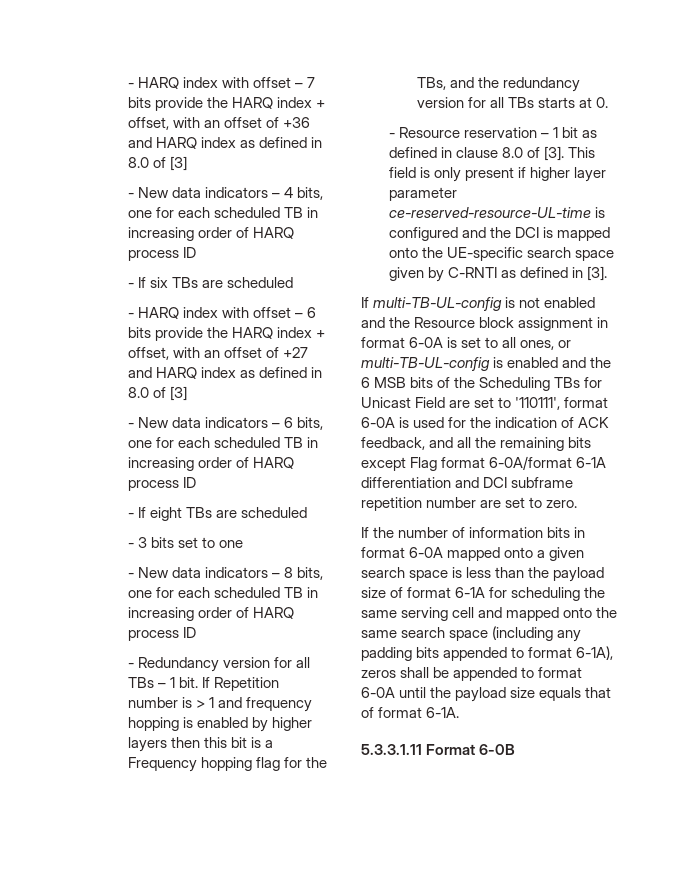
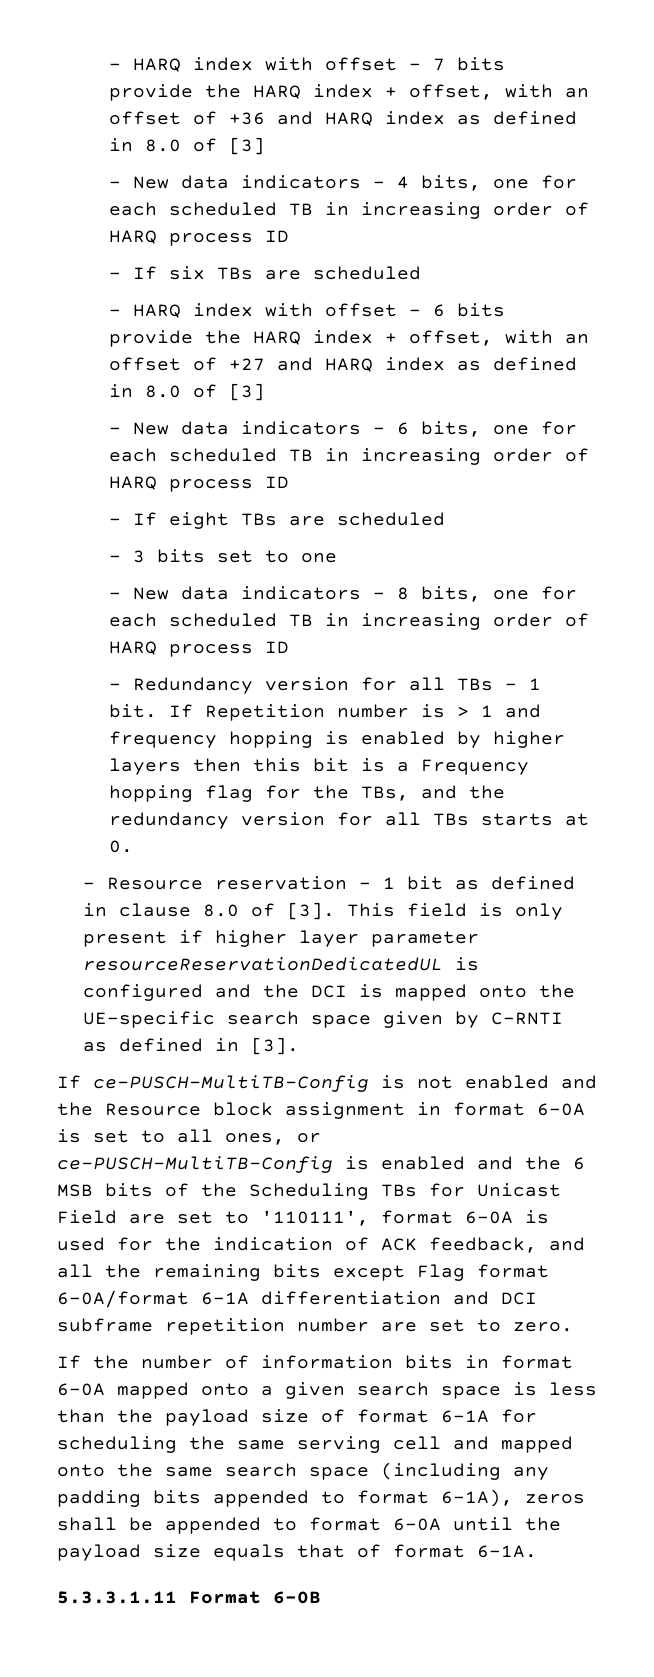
- This field is only present if higher layer parameter ce-reserved-resource-UL-time is configured and the DCI is mapped onto the UE-specific search space given by C-RNTI as defined in [3].
+ This field is only present if higher layer parameter resourceReservationDedicatedUL is configured and the DCI is mapped onto the UE-specific search space given by C-RNTI as defined in [3].
- If multi-TB-UL-config is not enabled and the Resource block assignment in format 6-0A is set to all ones, or multi-TB-UL-config is enabled and the 6 MSB bits of the Scheduling TBs for Unicast Field are set to '110111', format 6-0A is used for the indication of ACK feedback, and all the remaining bits except Flag format 6-0A/format 6-1A differentiation and DCI subframe repetition number are set to zero.
+ If ce-PUSCH-MultiTB-Config is not enabled and the Resource block assignment in format 6-0A is set to all ones, or ce-PUSCH-MultiTB-Config is enabled and the 6 MSB bits of the Scheduling TBs for Unicast Field are set to '110111', format 6-0A is used for the indication of ACK feedback, and all the remaining bits except Flag format 6-0A/format 6-1A differentiation and DCI subframe repetition number are set to zero.

